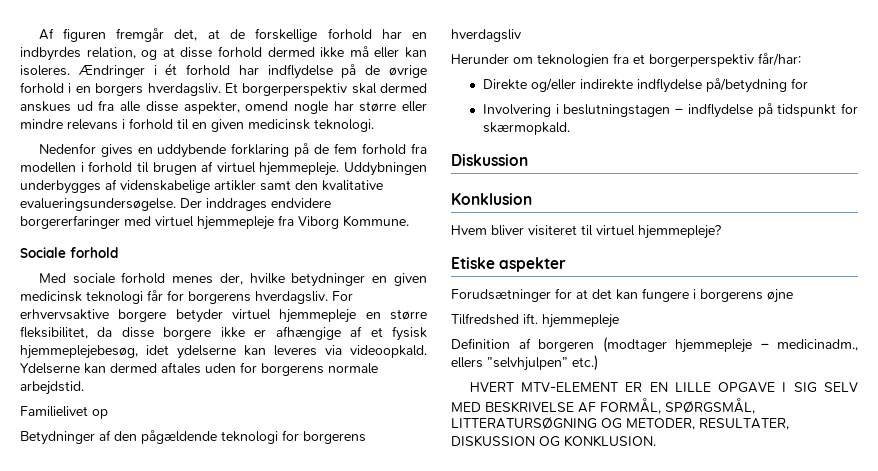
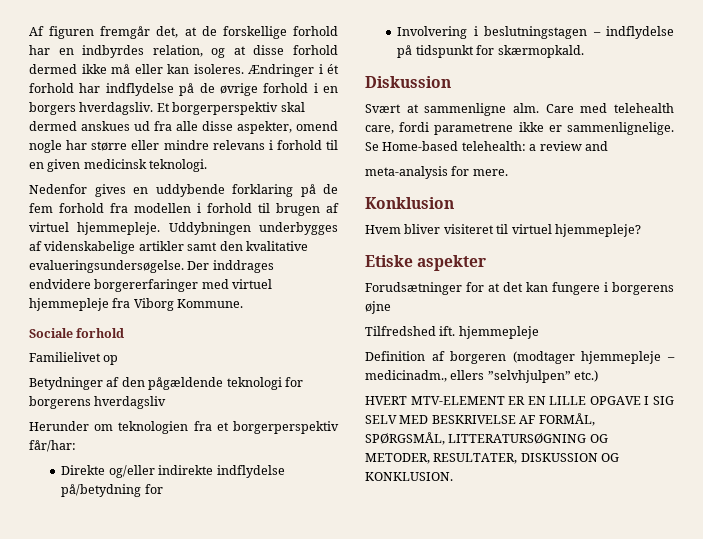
- Med sociale forhold menes der, hvilke betydninger en given medicinsk teknologi får for borgerens hverdagsliv. For erhvervsaktive borgere betyder virtuel hjemmepleje en større fleksibilitet, da disse borgere ikke er afhængige af et fysisk hjemmeplejebesøg, idet ydelserne kan leveres via videoopkald. Ydelserne kan dermed aftales uden for borgerens normale arbejdstid.
+ Svært at sammenligne alm. Care med telehealth care, fordi parametrene ikke er sammenlignelige. Se Home-based telehealth: a review and
+ meta-analysis for mere.

